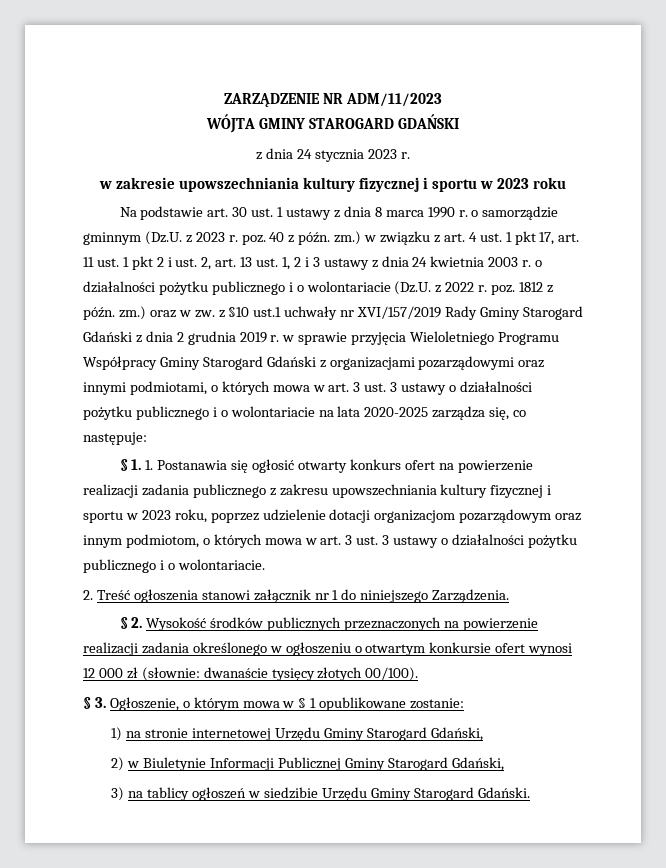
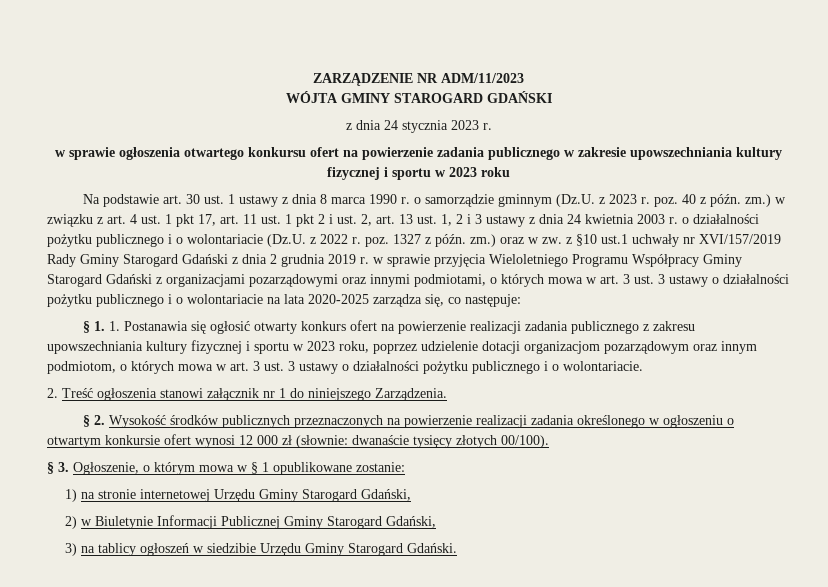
- w zakresie upowszechniania kultury fizycznej i sportu w 2023 roku
+ w sprawie ogłoszenia otwartego konkursu ofert na powierzenie zadania publicznego w zakresie upowszechniania kultury fizycznej i sportu w 2023 roku
- Na podstawie art. 30 ust. 1 ustawy z dnia 8 marca 1990 r. o samorządzie gminnym (Dz.U. z 2023 r. poz. 40 z późn. zm.) w związku z art. 4 ust. 1 pkt 17, art. 11 ust. 1 pkt 2 i ust. 2, art. 13 ust. 1, 2 i 3 ustawy z dnia 24 kwietnia 2003 r. o działalności pożytku publicznego i o wolontariacie (Dz.U. z 2022 r. poz. 1812 z późn. zm.) oraz w zw. z §10 ust.1 uchwały nr XVI/157/2019 Rady Gminy Starogard Gdański z dnia 2 grudnia 2019 r. w sprawie przyjęcia Wieloletniego Programu Współpracy Gminy Starogard Gdański z organizacjami pozarządowymi oraz innymi podmiotami, o których mowa w art. 3 ust. 3 ustawy o działalności pożytku publicznego i o wolontariacie na lata 2020-2025 zarządza się, co następuje:
+ Na podstawie art. 30 ust. 1 ustawy z dnia 8 marca 1990 r. o samorządzie gminnym (Dz.U. z 2023 r. poz. 40 z późn. zm.) w związku z art. 4 ust. 1 pkt 17, art. 11 ust. 1 pkt 2 i ust. 2, art. 13 ust. 1, 2 i 3 ustawy z dnia 24 kwietnia 2003 r. o działalności pożytku publicznego i o wolontariacie (Dz.U. z 2022 r. poz. 1327 z późn. zm.) oraz w zw. z §10 ust.1 uchwały nr XVI/157/2019 Rady Gminy Starogard Gdański z dnia 2 grudnia 2019 r. w sprawie przyjęcia Wieloletniego Programu Współpracy Gminy Starogard Gdański z organizacjami pozarządowymi oraz innymi podmiotami, o których mowa w art. 3 ust. 3 ustawy o działalności pożytku publicznego i o wolontariacie na lata 2020-2025 zarządza się, co następuje:

